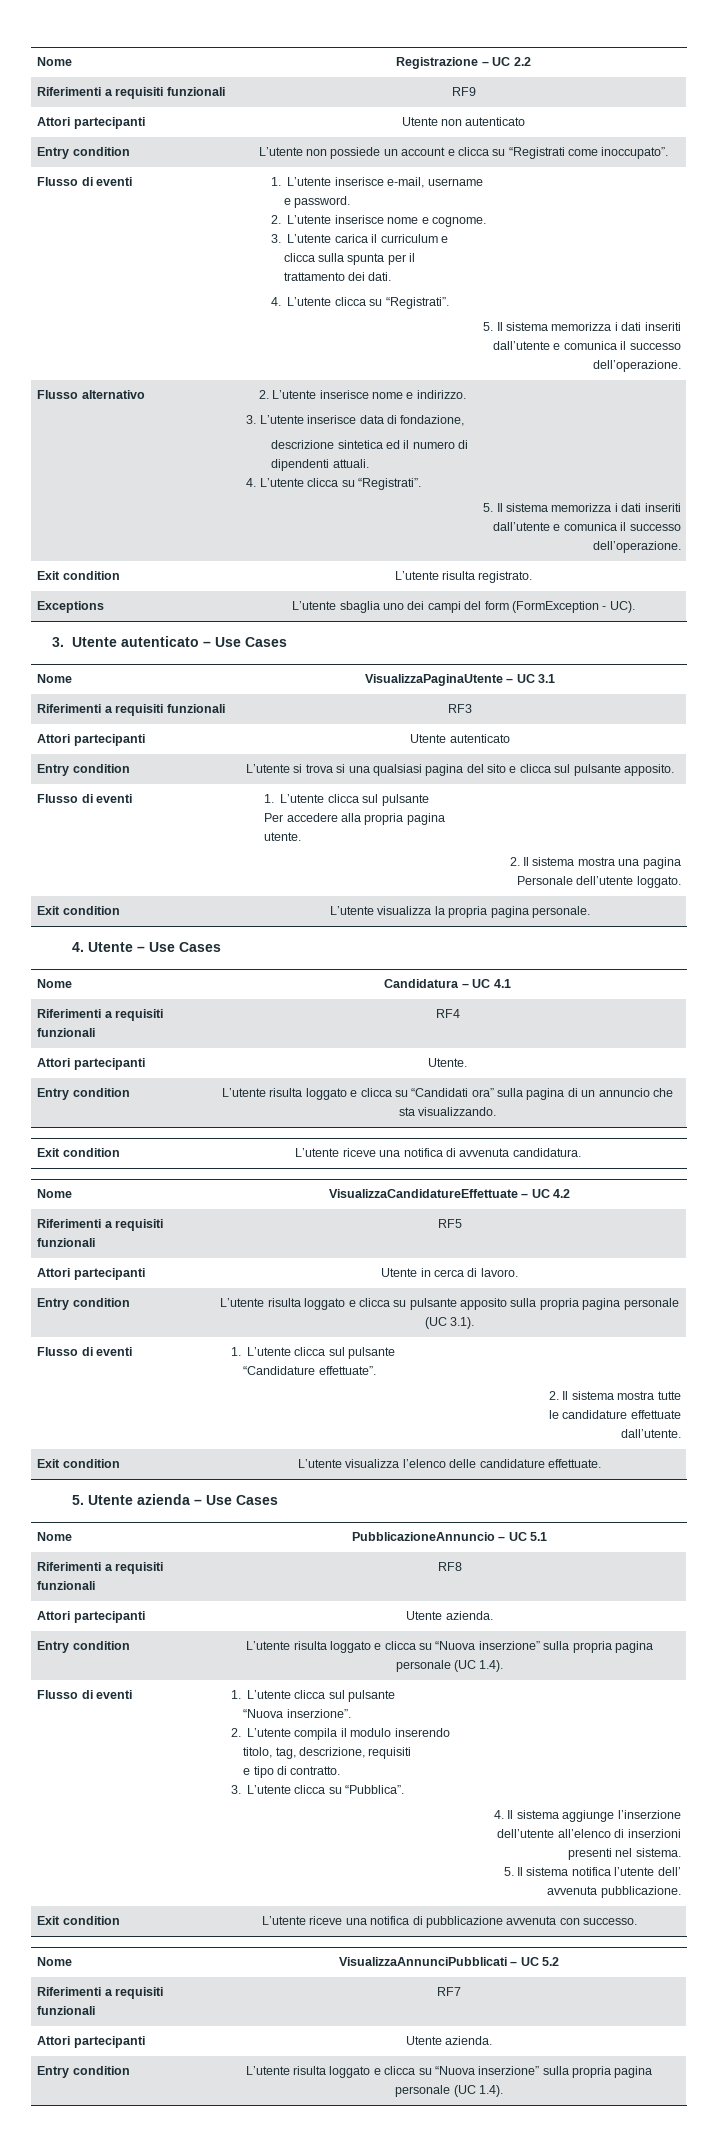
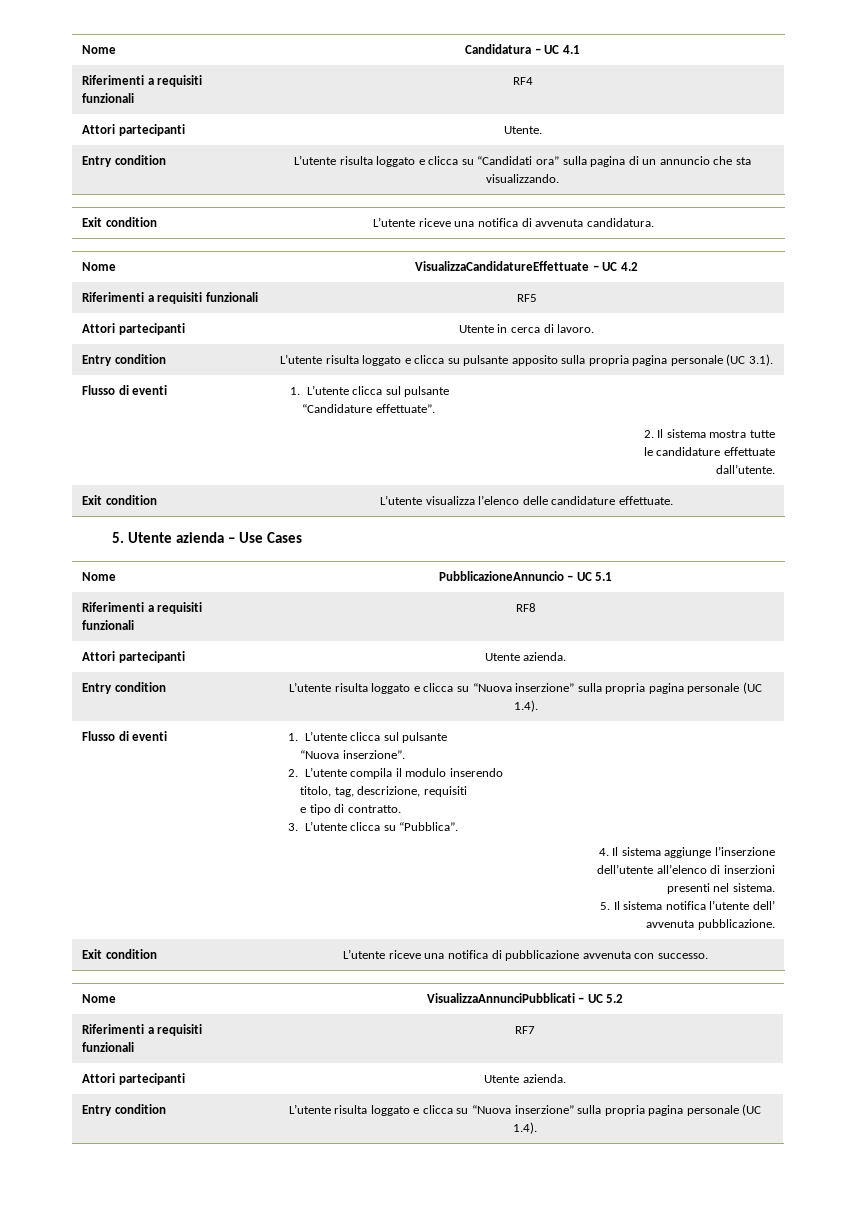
- Nome | Registrazione – UC 2.2
- Riferimenti a requisiti funzionali | RF9
- Attori partecipanti | Utente non autenticato
- Entry condition | L’utente non possiede un account e clicca su “Registrati come inoccupato”.
- Flusso di eventi | 1. L’utente inserisce e-mail, username
- e password.
- 2. L’utente inserisce nome e cognome.
- 3. L’utente carica il curriculum e
- clicca sulla spunta per il
- trattamento dei dati.
- 4. L’utente clicca su “Registrati”.
- 5. Il sistema memorizza i dati inseriti
- dall’utente e comunica il successo
- dell’operazione.
- Flusso alternativo | 2. L’utente inserisce nome e indirizzo.
- 3. L’utente inserisce data di fondazione,
- descrizione sintetica ed il numero di
- dipendenti attuali.
- 4. L’utente clicca su “Registrati”.
- 5. Il sistema memorizza i dati inseriti
- dall’utente e comunica il successo
- dell’operazione.
- Exit condition | L’utente risulta registrato.
- Exceptions | L’utente sbaglia uno dei campi del form (FormException - UC).
- 3. Utente autenticato – Use Cases
- Nome | VisualizzaPaginaUtente – UC 3.1
- Riferimenti a requisiti funzionali | RF3
- Attori partecipanti | Utente autenticato
- Entry condition | L’utente si trova si una qualsiasi pagina del sito e clicca sul pulsante apposito.
- Flusso di eventi | 1. L’utente clicca sul pulsante
- Per accedere alla propria pagina
- utente.
- 2. Il sistema mostra una pagina
- Personale dell’utente loggato.
- Exit condition | L’utente visualizza la propria pagina personale.
- 4. Utente – Use Cases

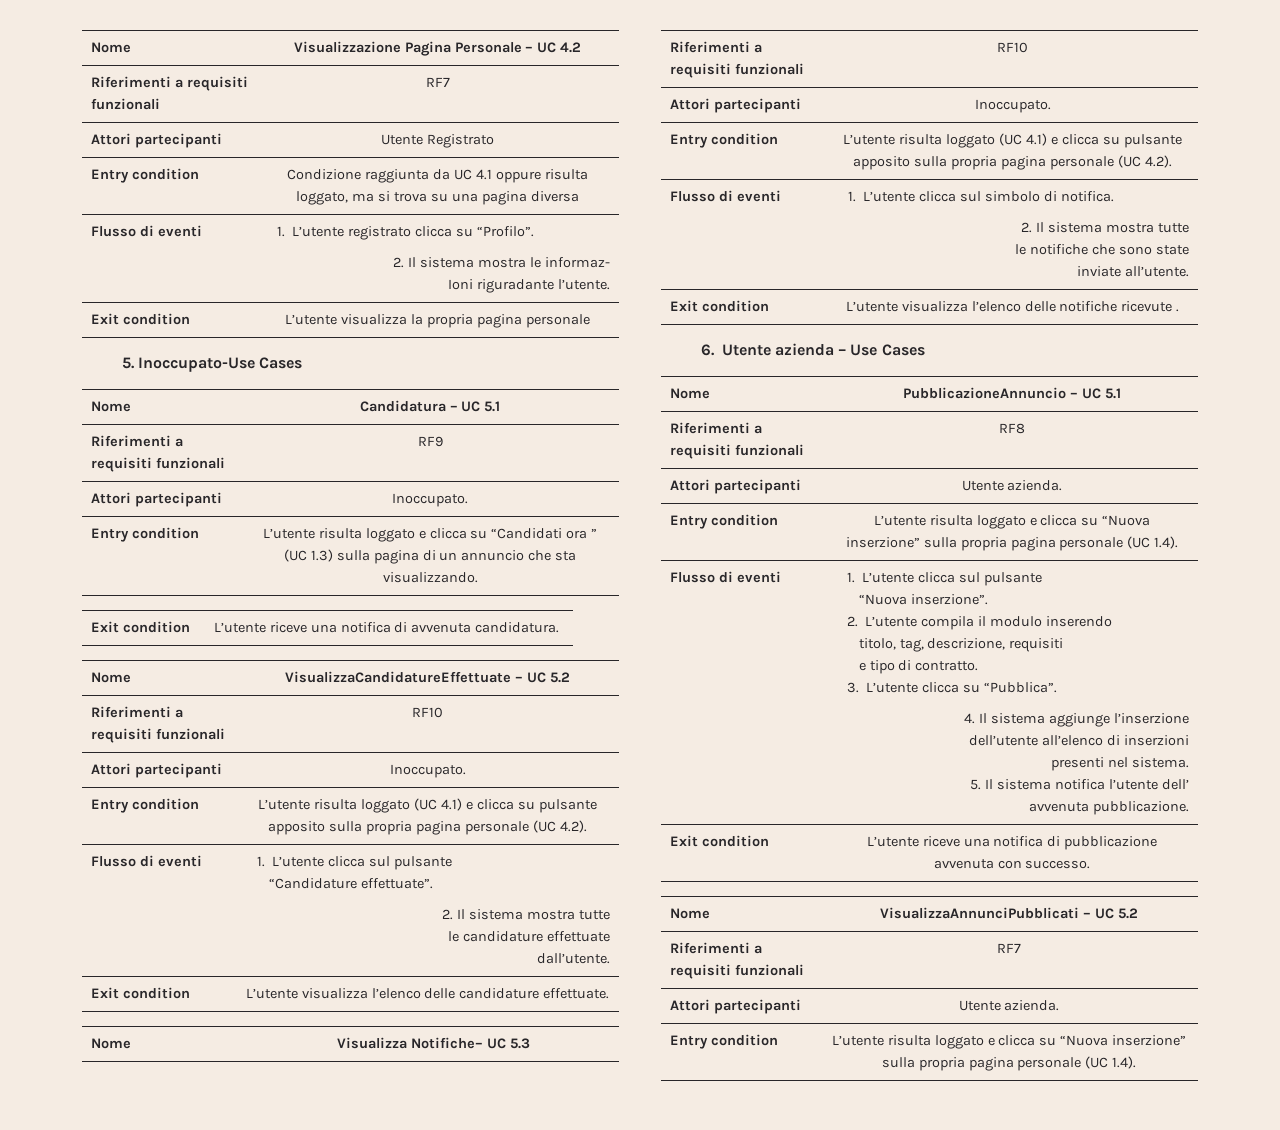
- Nome | Candidatura – UC 4.1
- Riferimenti a requisiti funzionali | RF4
- Attori partecipanti | Utente.
+ Nome | Visualizzazione Pagina Personale – UC 4.2
+ Riferimenti a requisiti funzionali | RF7
+ Attori partecipanti | Utente Registrato
+ Entry condition | Condizione raggiunta da UC 4.1 oppure risulta loggato, ma si trova su una pagina diversa
+ Flusso di eventi | 1. L’utente registrato clicca su “Profilo”.
+ 2. Il sistema mostra le informaz-
+ Ioni riguradante l’utente.
+ Exit condition | L’utente visualizza la propria pagina personale
+ 5. Inoccupato-Use Cases
+ Nome | Candidatura – UC 5.1
+ Riferimenti a requisiti funzionali | RF9
+ Attori partecipanti | Inoccupato.
- Entry condition | L’utente risulta loggato e clicca su “Candidati ora” sulla pagina di un annuncio che sta visualizzando.
+ Entry condition | L’utente risulta loggato e clicca su “Candidati ora ” (UC 1.3) sulla pagina di un annuncio che sta visualizzando.
- Nome | VisualizzaCandidatureEffettuate – UC 4.2
- Riferimenti a requisiti funzionali | RF5
- Attori partecipanti | Utente in cerca di lavoro.
- Entry condition | L’utente risulta loggato e clicca su pulsante apposito sulla propria pagina personale (UC 3.1).
+ Nome | VisualizzaCandidatureEffettuate – UC 5.2
+ Riferimenti a requisiti funzionali | RF10
+ Attori partecipanti | Inoccupato.
+ Entry condition | L’utente risulta loggato (UC 4.1) e clicca su pulsante apposito sulla propria pagina personale (UC 4.2).
- 5. Utente azienda – Use Cases
+ Nome | Visualizza Notifiche– UC 5.3
+ Riferimenti a requisiti funzionali | RF10
+ Attori partecipanti | Inoccupato.
+ Entry condition | L’utente risulta loggato (UC 4.1) e clicca su pulsante apposito sulla propria pagina personale (UC 4.2).
+ Flusso di eventi | 1. L’utente clicca sul simbolo di notifica.
+ 2. Il sistema mostra tutte
+ le notifiche che sono state
+ inviate all’utente.
+ Exit condition | L’utente visualizza l’elenco delle notifiche ricevute .
+ 6. Utente azienda – Use Cases

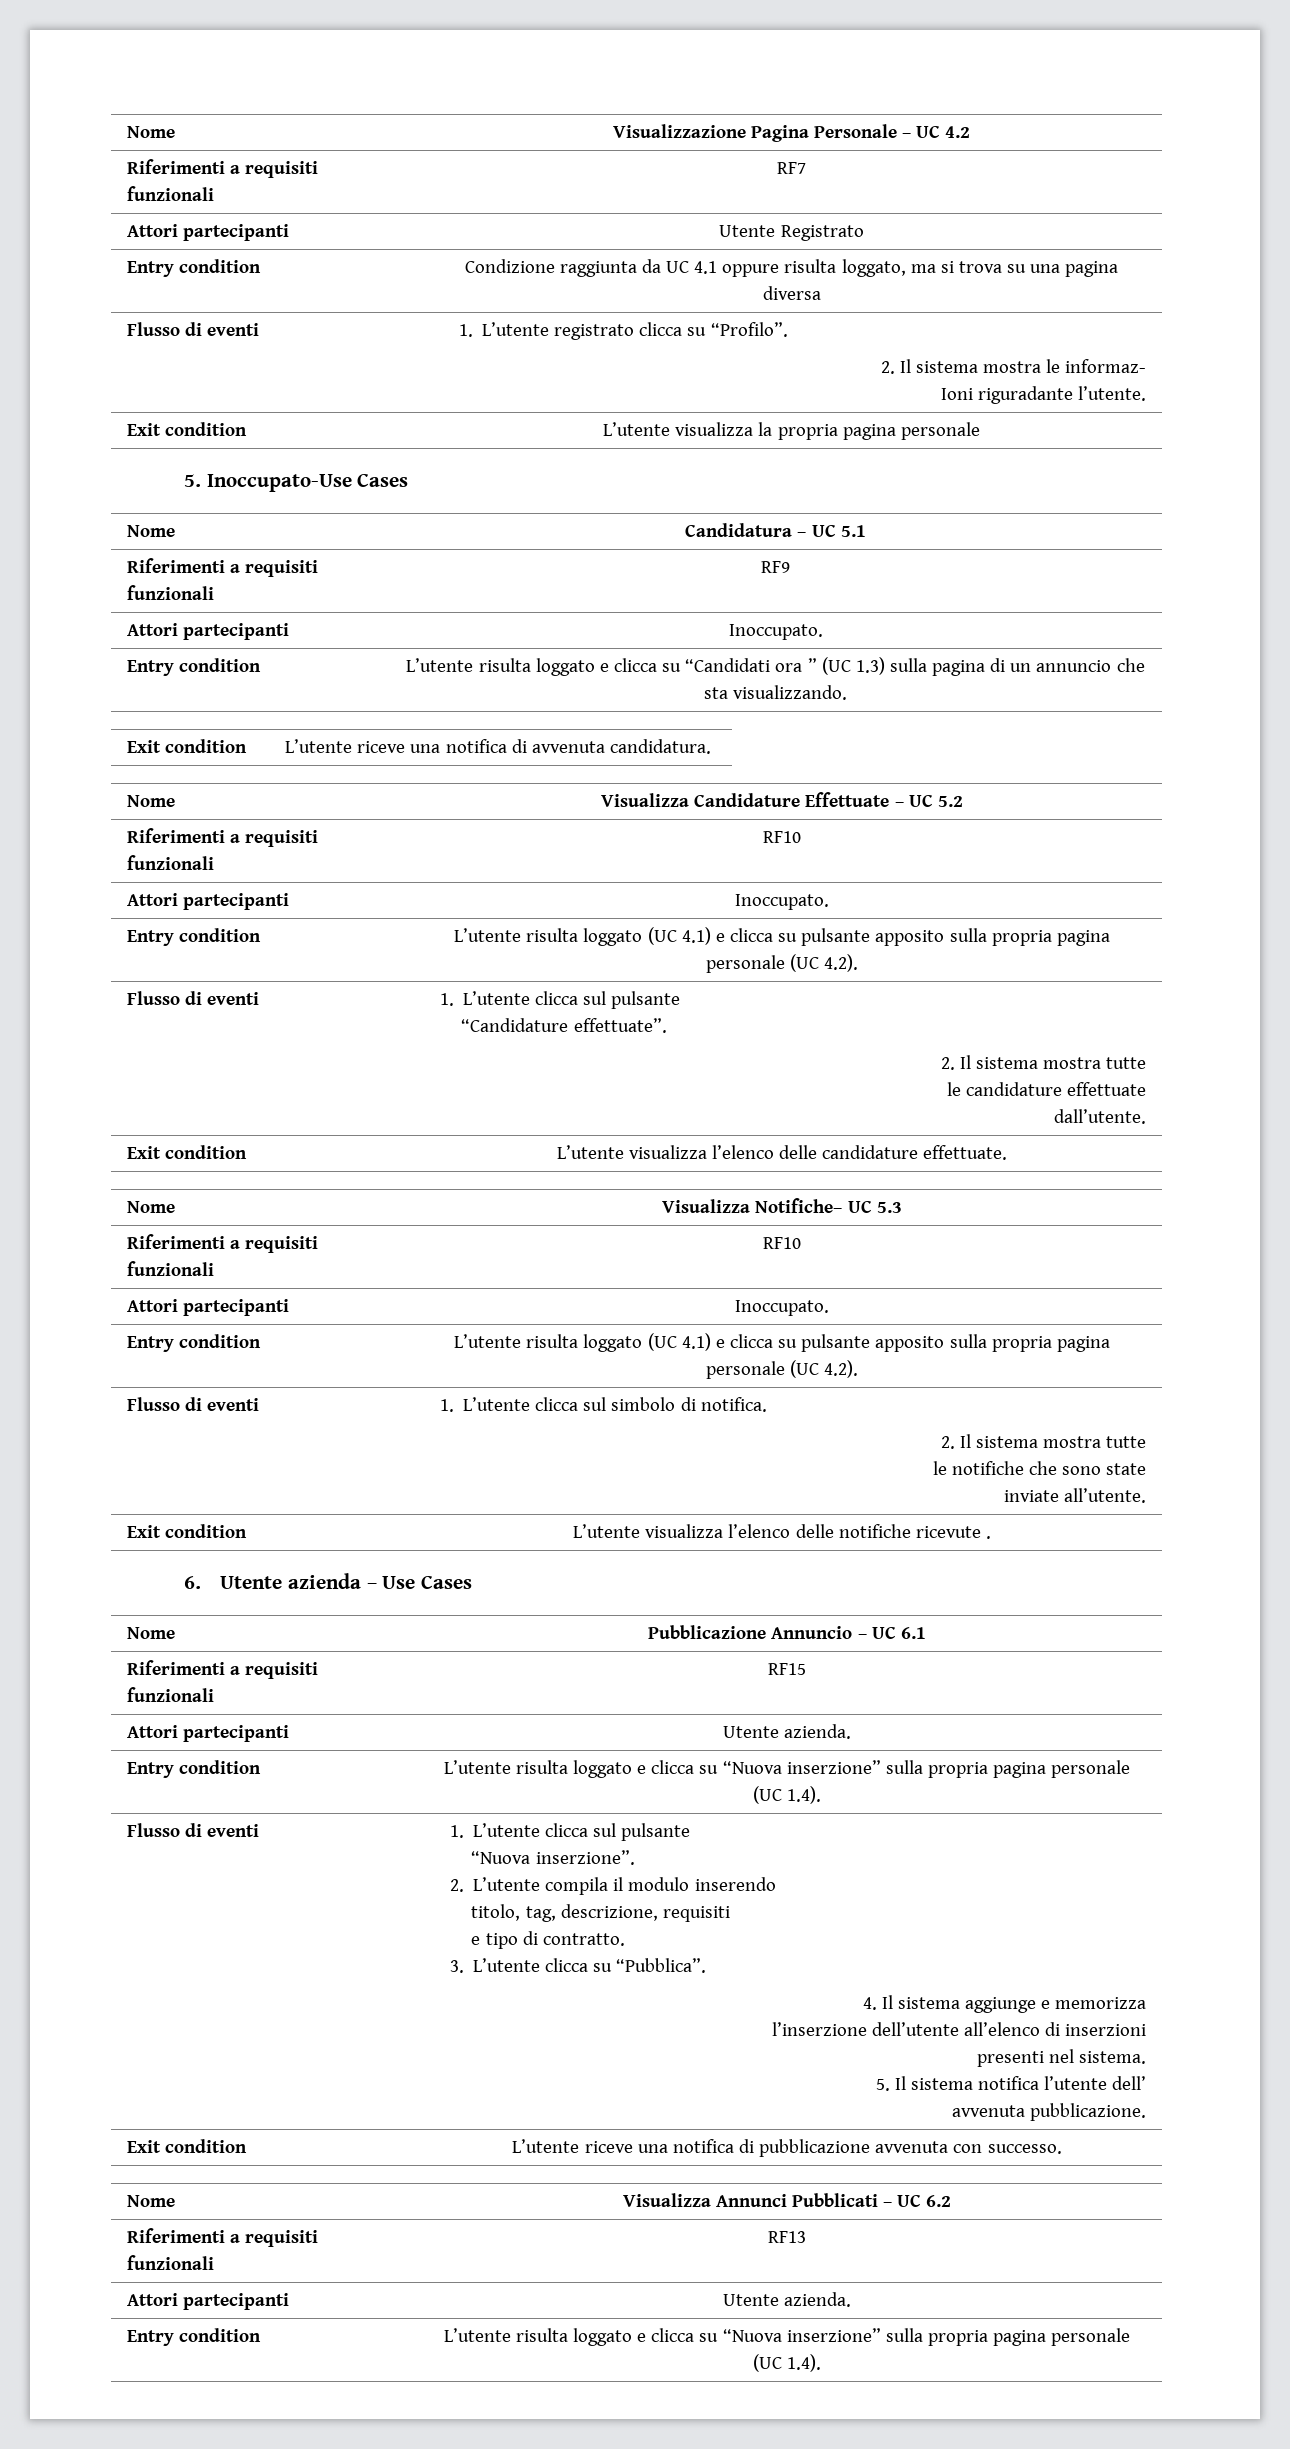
- Nome | VisualizzaCandidatureEffettuate – UC 5.2
+ Nome | Visualizza Candidature Effettuate – UC 5.2
- Nome | PubblicazioneAnnuncio – UC 5.1
- Riferimenti a requisiti funzionali | RF8
+ Nome | Pubblicazione Annuncio – UC 6.1
+ Riferimenti a requisiti funzionali | RF15
- 4. Il sistema aggiunge l’inserzione
- dell’utente all’elenco di inserzioni
+ 4. Il sistema aggiunge e memorizza
+ l’inserzione dell’utente all’elenco di inserzioni
- Nome | VisualizzaAnnunciPubblicati – UC 5.2
- Riferimenti a requisiti funzionali | RF7
+ Nome | Visualizza Annunci Pubblicati – UC 6.2
+ Riferimenti a requisiti funzionali | RF13

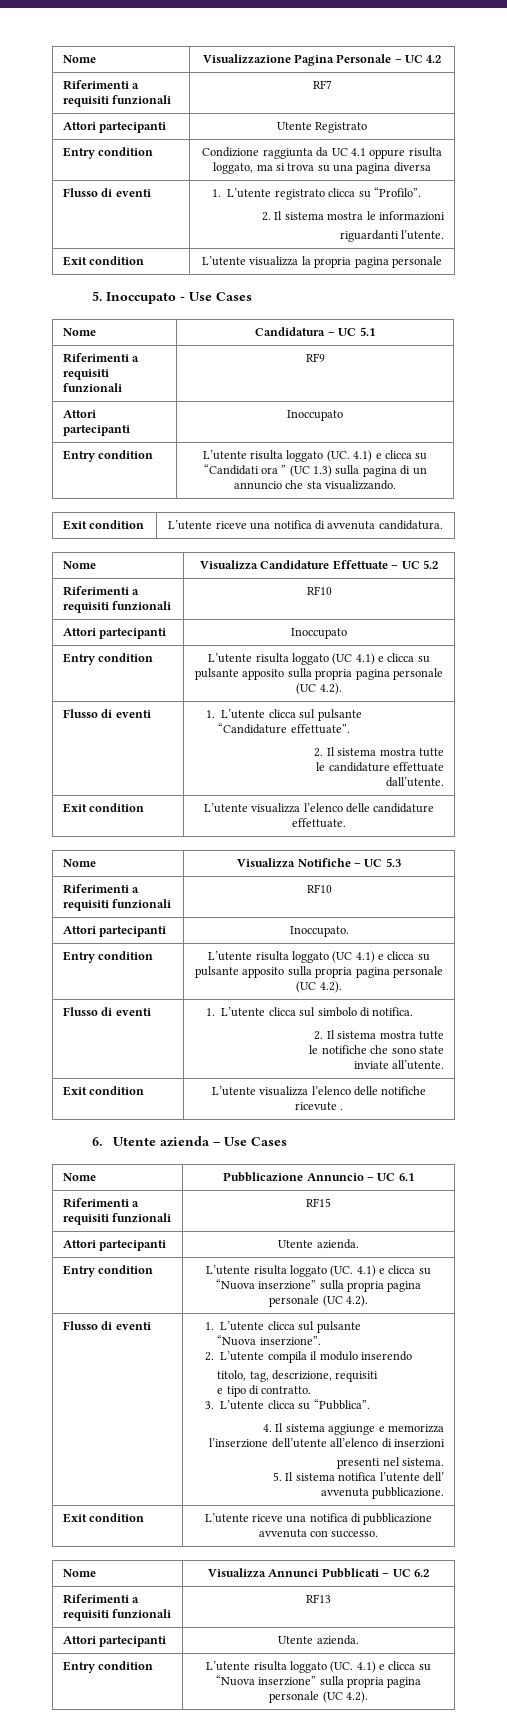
  Flusso di eventi | 1. L’utente registrato clicca su “Profilo”.
- 2. Il sistema mostra le informaz-
- Ioni riguradante l’utente.
+ 2. Il sistema mostra le informazioni
+ riguardanti l’utente.
- 5. Inoccupato-Use Cases
+ 5. Inoccupato - Use Cases
  Riferimenti a requisiti funzionali | RF9
- Attori partecipanti | Inoccupato.
- Entry condition | L’utente risulta loggato e clicca su “Candidati ora ” (UC 1.3) sulla pagina di un annuncio che sta visualizzando.
+ Attori partecipanti | Inoccupato
+ Entry condition | L’utente risulta loggato (UC. 4.1) e clicca su “Candidati ora ” (UC 1.3) sulla pagina di un annuncio che sta visualizzando.
  Nome | Visualizza Candidature Effettuate – UC 5.2
  Riferimenti a requisiti funzionali | RF10
- Attori partecipanti | Inoccupato.
+ Attori partecipanti | Inoccupato
- Nome | Visualizza Notifiche– UC 5.3
+ Nome | Visualizza Notifiche – UC 5.3
  Riferimenti a requisiti funzionali | RF15
  Attori partecipanti | Utente azienda.
- Entry condition | L’utente risulta loggato e clicca su “Nuova inserzione” sulla propria pagina personale (UC 1.4).
+ Entry condition | L’utente risulta loggato (UC. 4.1) e clicca su “Nuova inserzione” sulla propria pagina personale (UC 4.2).
  Riferimenti a requisiti funzionali | RF13
  Attori partecipanti | Utente azienda.
- Entry condition | L’utente risulta loggato e clicca su “Nuova inserzione” sulla propria pagina personale (UC 1.4).
+ Entry condition | L’utente risulta loggato (UC. 4.1) e clicca su “Nuova inserzione” sulla propria pagina personale (UC 4.2).

